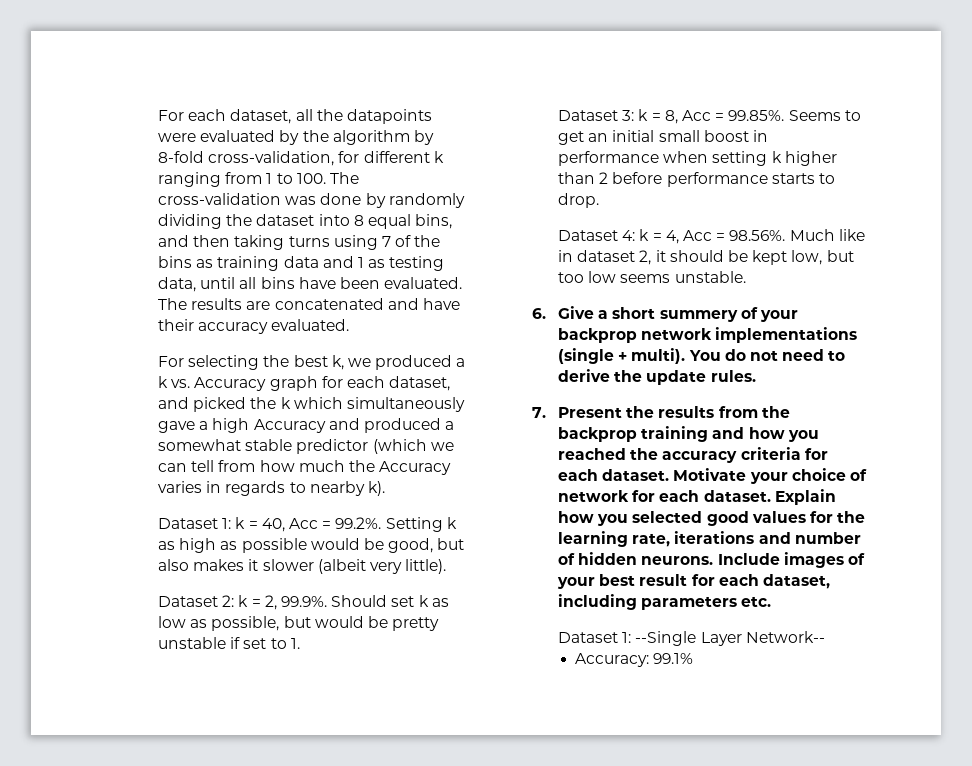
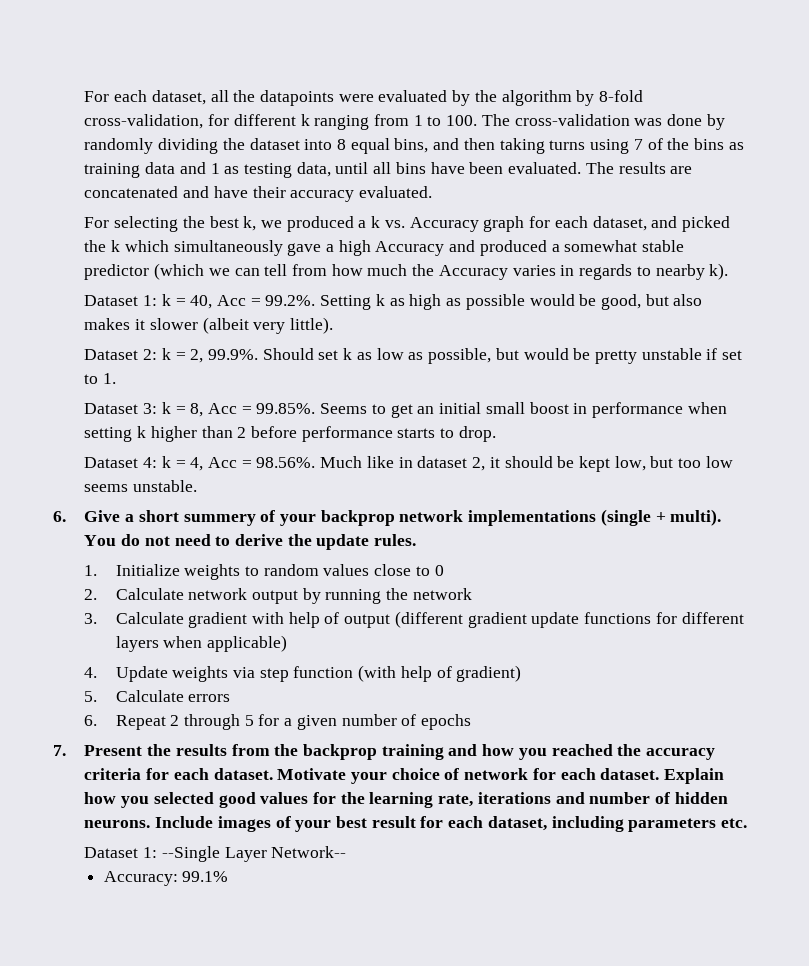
+ 1. Initialize weights to random values close to 0
+ 2. Calculate network output by running the network
+ 3. Calculate gradient with help of output (different gradient update functions for different layers when applicable)
+ 4. Update weights via step function (with help of gradient)
+ 5. Calculate errors
+ 6. Repeat 2 through 5 for a given number of epochs

